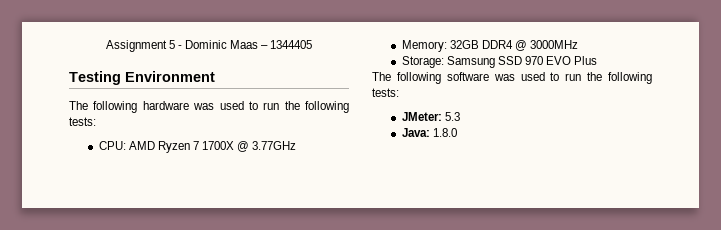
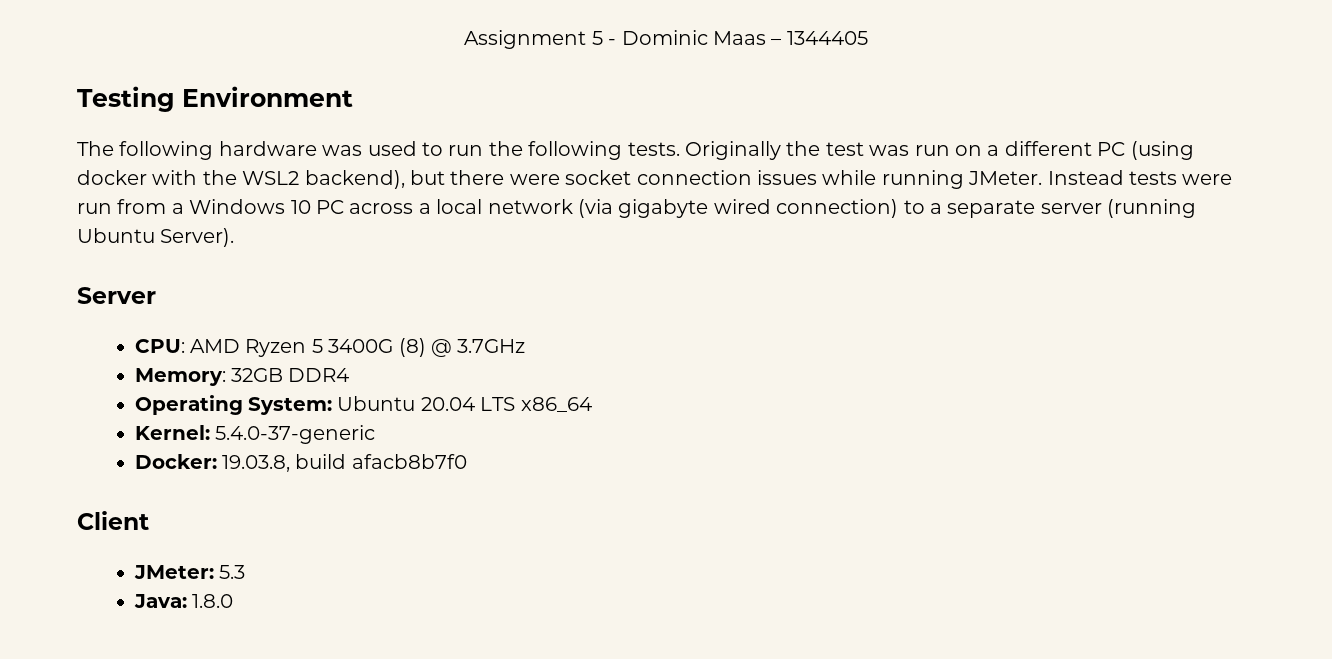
- The following hardware was used to run the following tests:
- CPU: AMD Ryzen 7 1700X @ 3.77GHz
- Memory: 32GB DDR4 @ 3000MHz
- Storage: Samsung SSD 970 EVO Plus
- The following software was used to run the following tests:
+ The following hardware was used to run the following tests. Originally the test was run on a different PC (using docker with the WSL2 backend), but there were socket connection issues while running JMeter. Instead tests were run from a Windows 10 PC across a local network (via gigabyte wired connection) to a separate server (running Ubuntu Server).
+ Server
+ CPU: AMD Ryzen 5 3400G (8) @ 3.7GHz
+ Memory: 32GB DDR4
+ Operating System: Ubuntu 20.04 LTS x86_64
+ Kernel: 5.4.0-37-generic
+ Docker: 19.03.8, build afacb8b7f0
+ Client

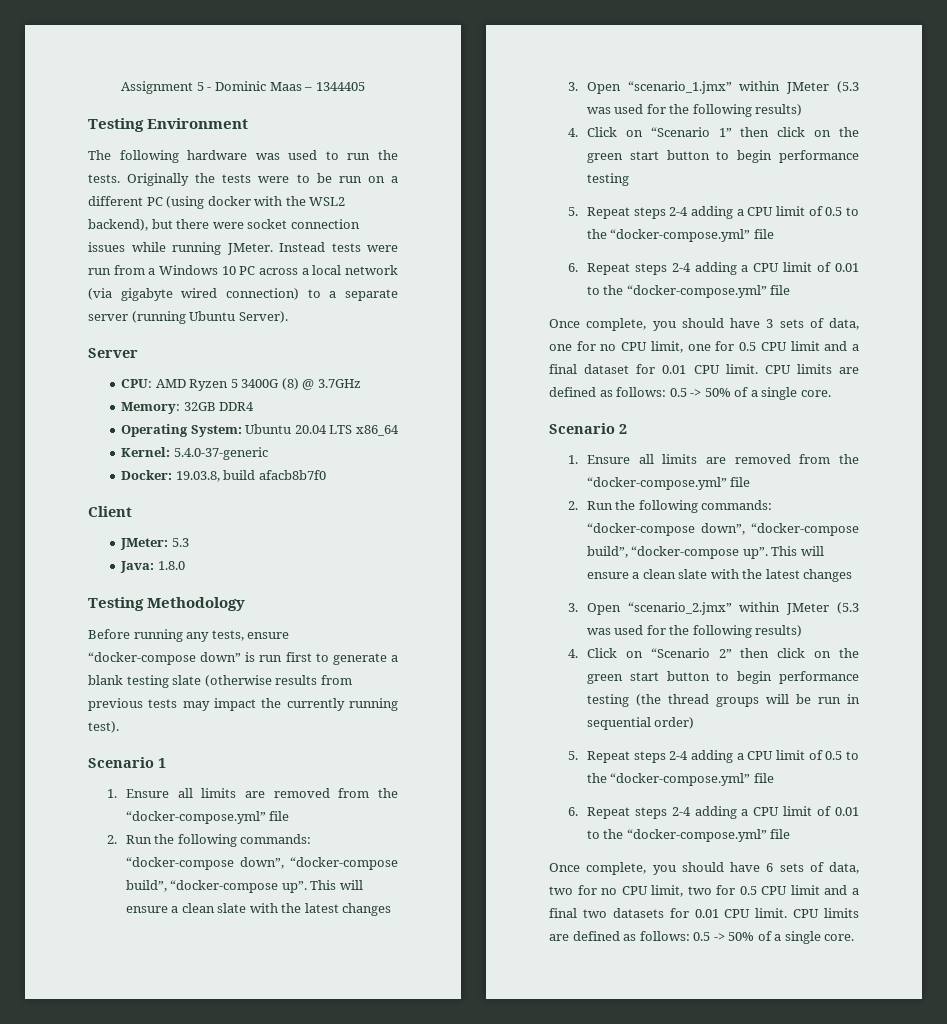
- The following hardware was used to run the following tests.
+ The following hardware was used to run the tests.
- Originally the test was run on a different PC (using docker with the WSL2 backend), but there were socket connection issues while running JMeter.
+ Originally the tests were to be run on a different PC (using docker with the WSL2 backend), but there were socket connection issues while running JMeter.
+ Testing Methodology
+ Before running any tests, ensure “docker-compose down” is run first to generate a blank testing slate (otherwise results from previous tests may impact the currently running test).
+ Scenario 1
+ 1. Ensure all limits are removed from the “docker-compose.yml” file
+ 2. Run the following commands: “docker-compose down”, “docker-compose build”, “docker-compose up”. This will ensure a clean slate with the latest changes
+ 3. Open “scenario_1.jmx” within JMeter (5.3 was used for the following results)
+ 4. Click on “Scenario 1” then click on the green start button to begin performance testing
+ 5. Repeat steps 2-4 adding a CPU limit of 0.5 to the “docker-compose.yml” file
+ 6. Repeat steps 2-4 adding a CPU limit of 0.01 to the “docker-compose.yml” file
+ Once complete, you should have 3 sets of data, one for no CPU limit, one for 0.5 CPU limit and a final dataset for 0.01 CPU limit. CPU limits are defined as follows: 0.5 -> 50% of a single core.
+ Scenario 2
+ 1. Ensure all limits are removed from the “docker-compose.yml” file
+ 2. Run the following commands: “docker-compose down”, “docker-compose build”, “docker-compose up”. This will ensure a clean slate with the latest changes
+ 3. Open “scenario_2.jmx” within JMeter (5.3 was used for the following results)
+ 4. Click on “Scenario 2” then click on the green start button to begin performance testing (the thread groups will be run in sequential order)
+ 5. Repeat steps 2-4 adding a CPU limit of 0.5 to the “docker-compose.yml” file
+ 6. Repeat steps 2-4 adding a CPU limit of 0.01 to the “docker-compose.yml” file
+ Once complete, you should have 6 sets of data, two for no CPU limit, two for 0.5 CPU limit and a final two datasets for 0.01 CPU limit. CPU limits are defined as follows: 0.5 -> 50% of a single core.

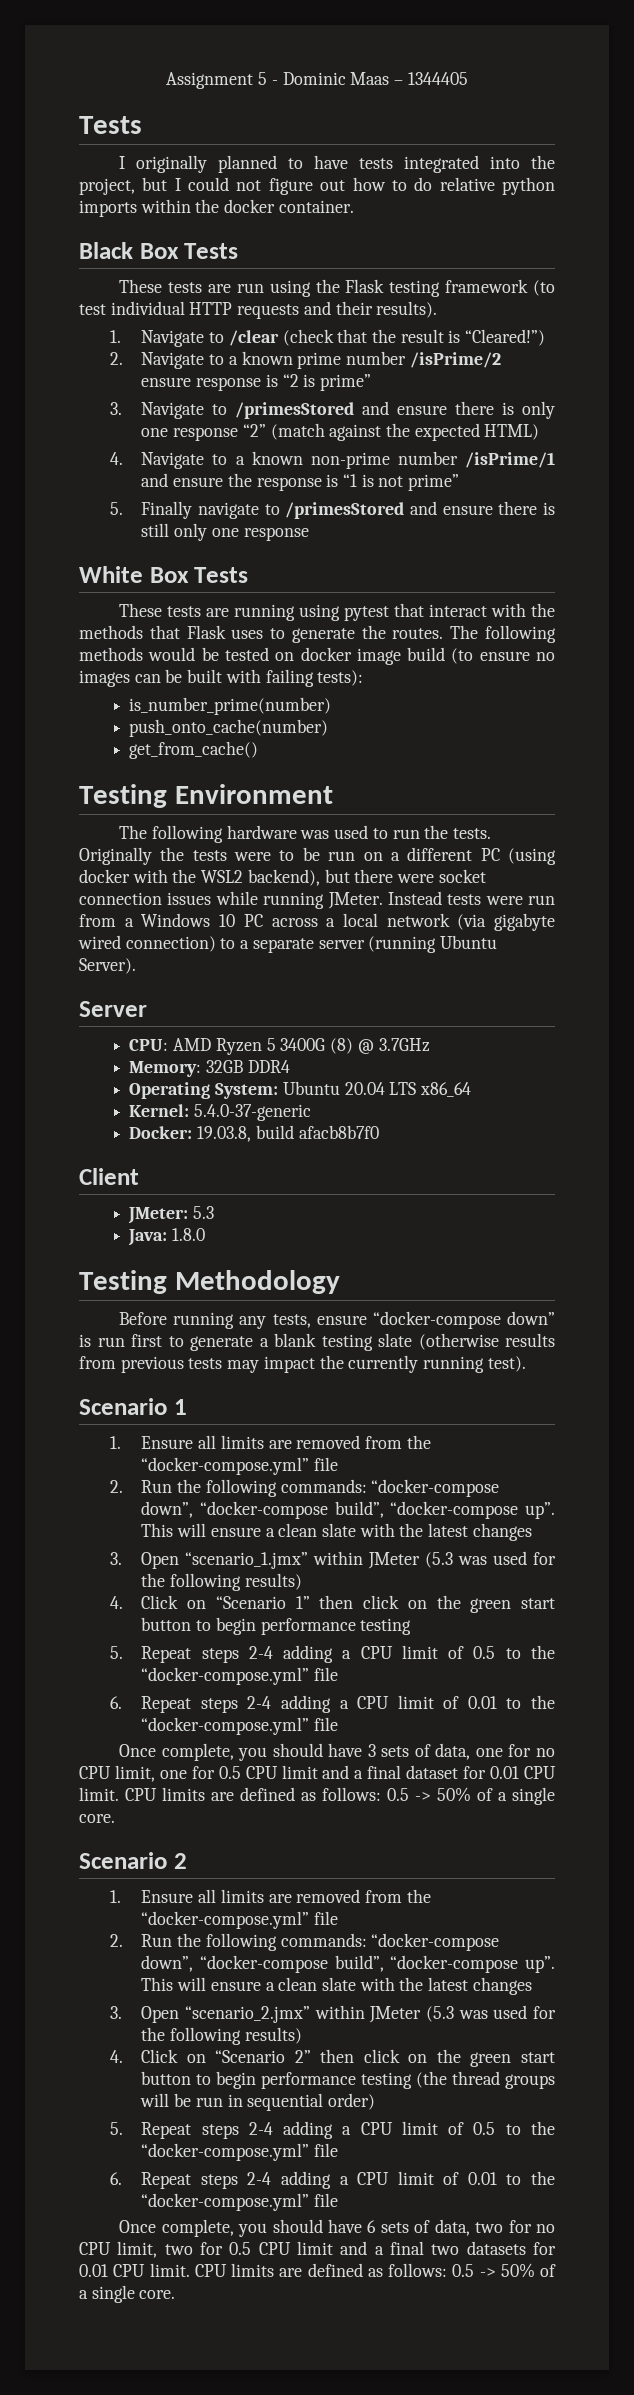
  Assignment 5 - Dominic Maas – 1344405
+ Tests
+ I originally planned to have tests integrated into the project, but I could not figure out how to do relative python imports within the docker container.
+ Black Box Tests
+ These tests are run using the Flask testing framework (to test individual HTTP requests and their results).
+ 1. Navigate to /clear (check that the result is “Cleared!”)
+ 2. Navigate to a known prime number /isPrime/2 ensure response is “2 is prime”
+ 3. Navigate to /primesStored and ensure there is only one response “2” (match against the expected HTML)
+ 4. Navigate to a known non-prime number /isPrime/1 and ensure the response is “1 is not prime”
+ 5. Finally navigate to /primesStored and ensure there is still only one response
+ White Box Tests
+ These tests are running using pytest that interact with the methods that Flask uses to generate the routes. The following methods would be tested on docker image build (to ensure no images can be built with failing tests):
+ is_number_prime(number)
+ push_onto_cache(number)
+ get_from_cache()

